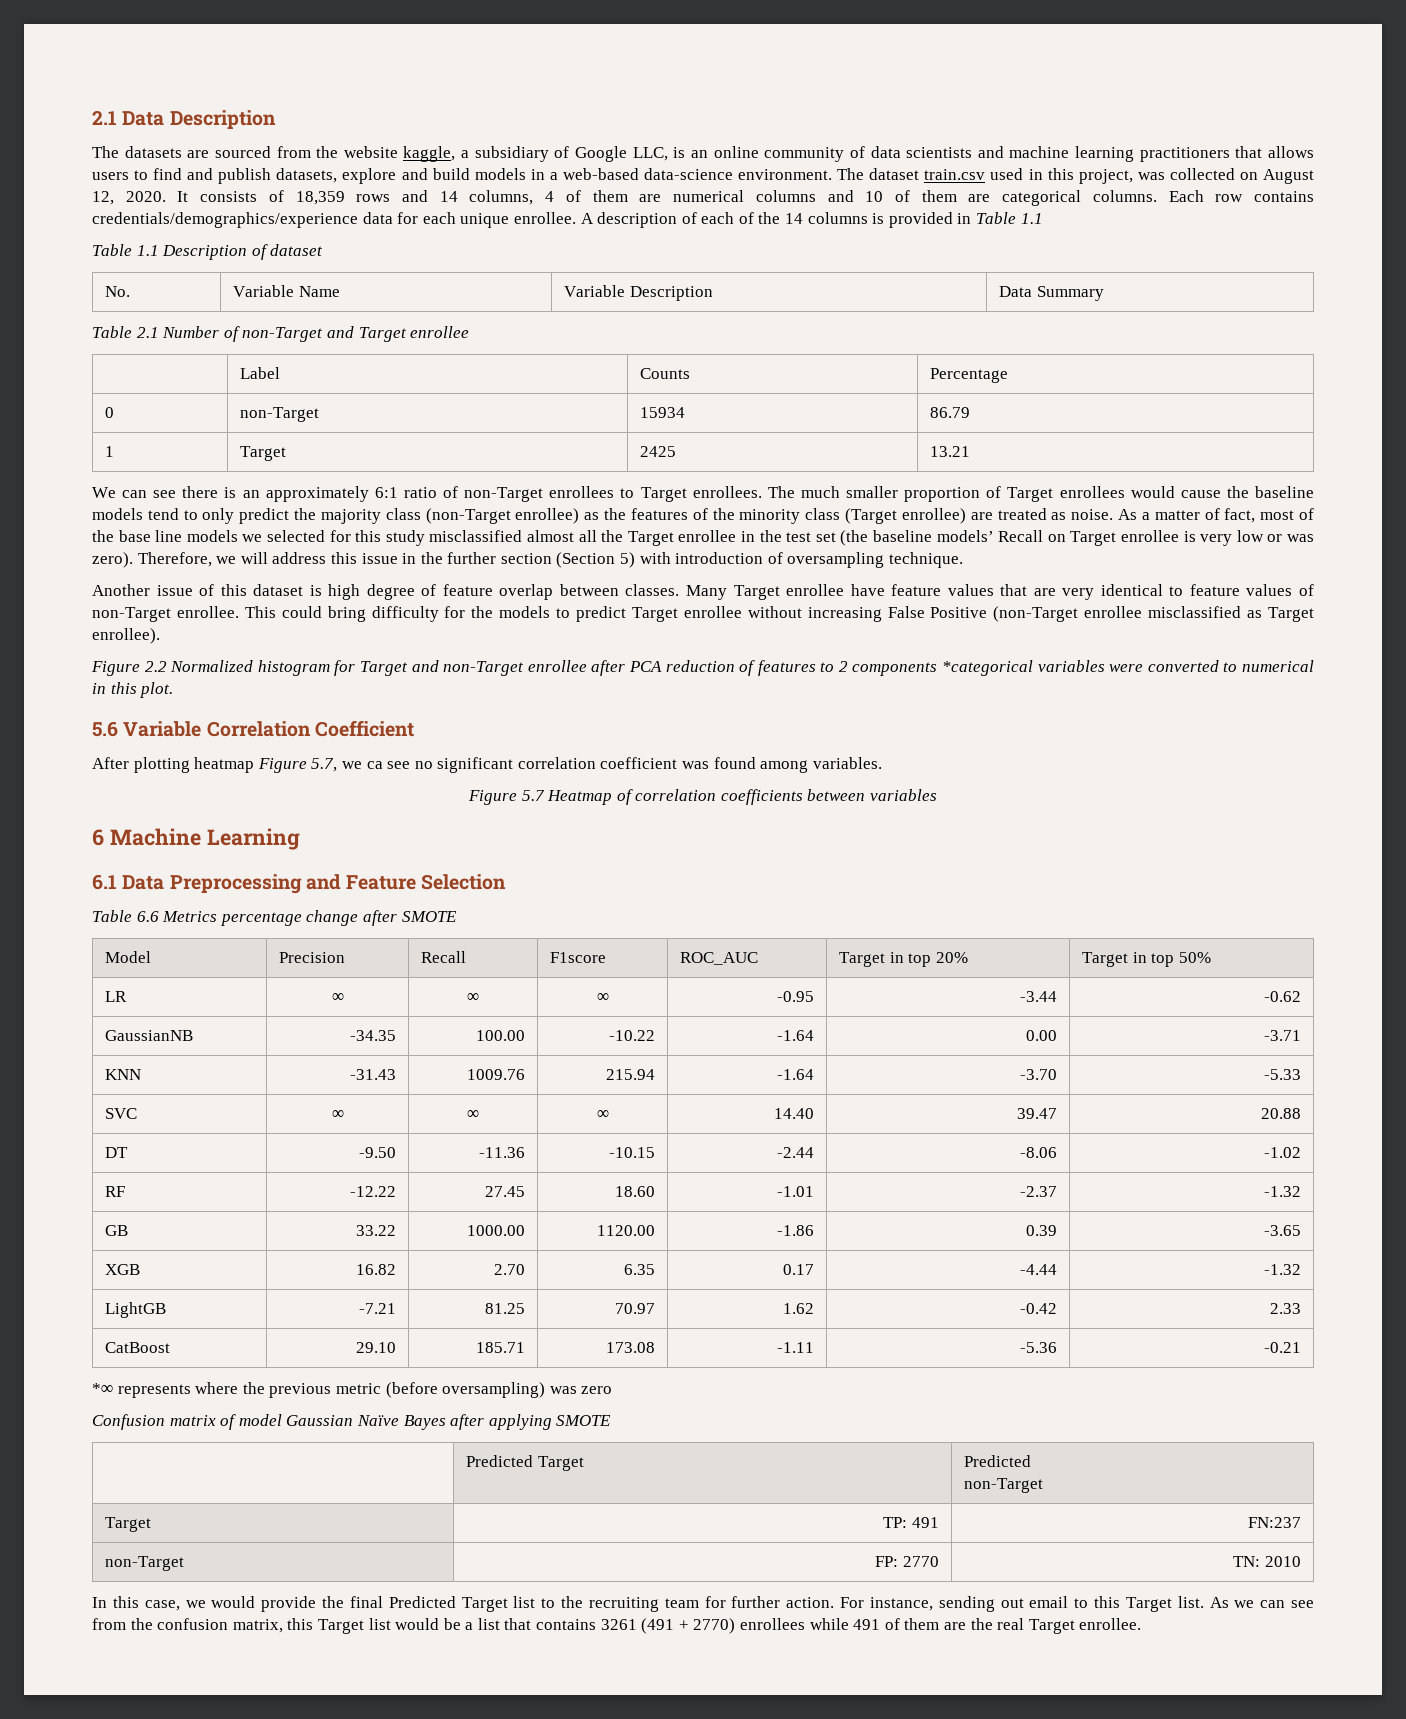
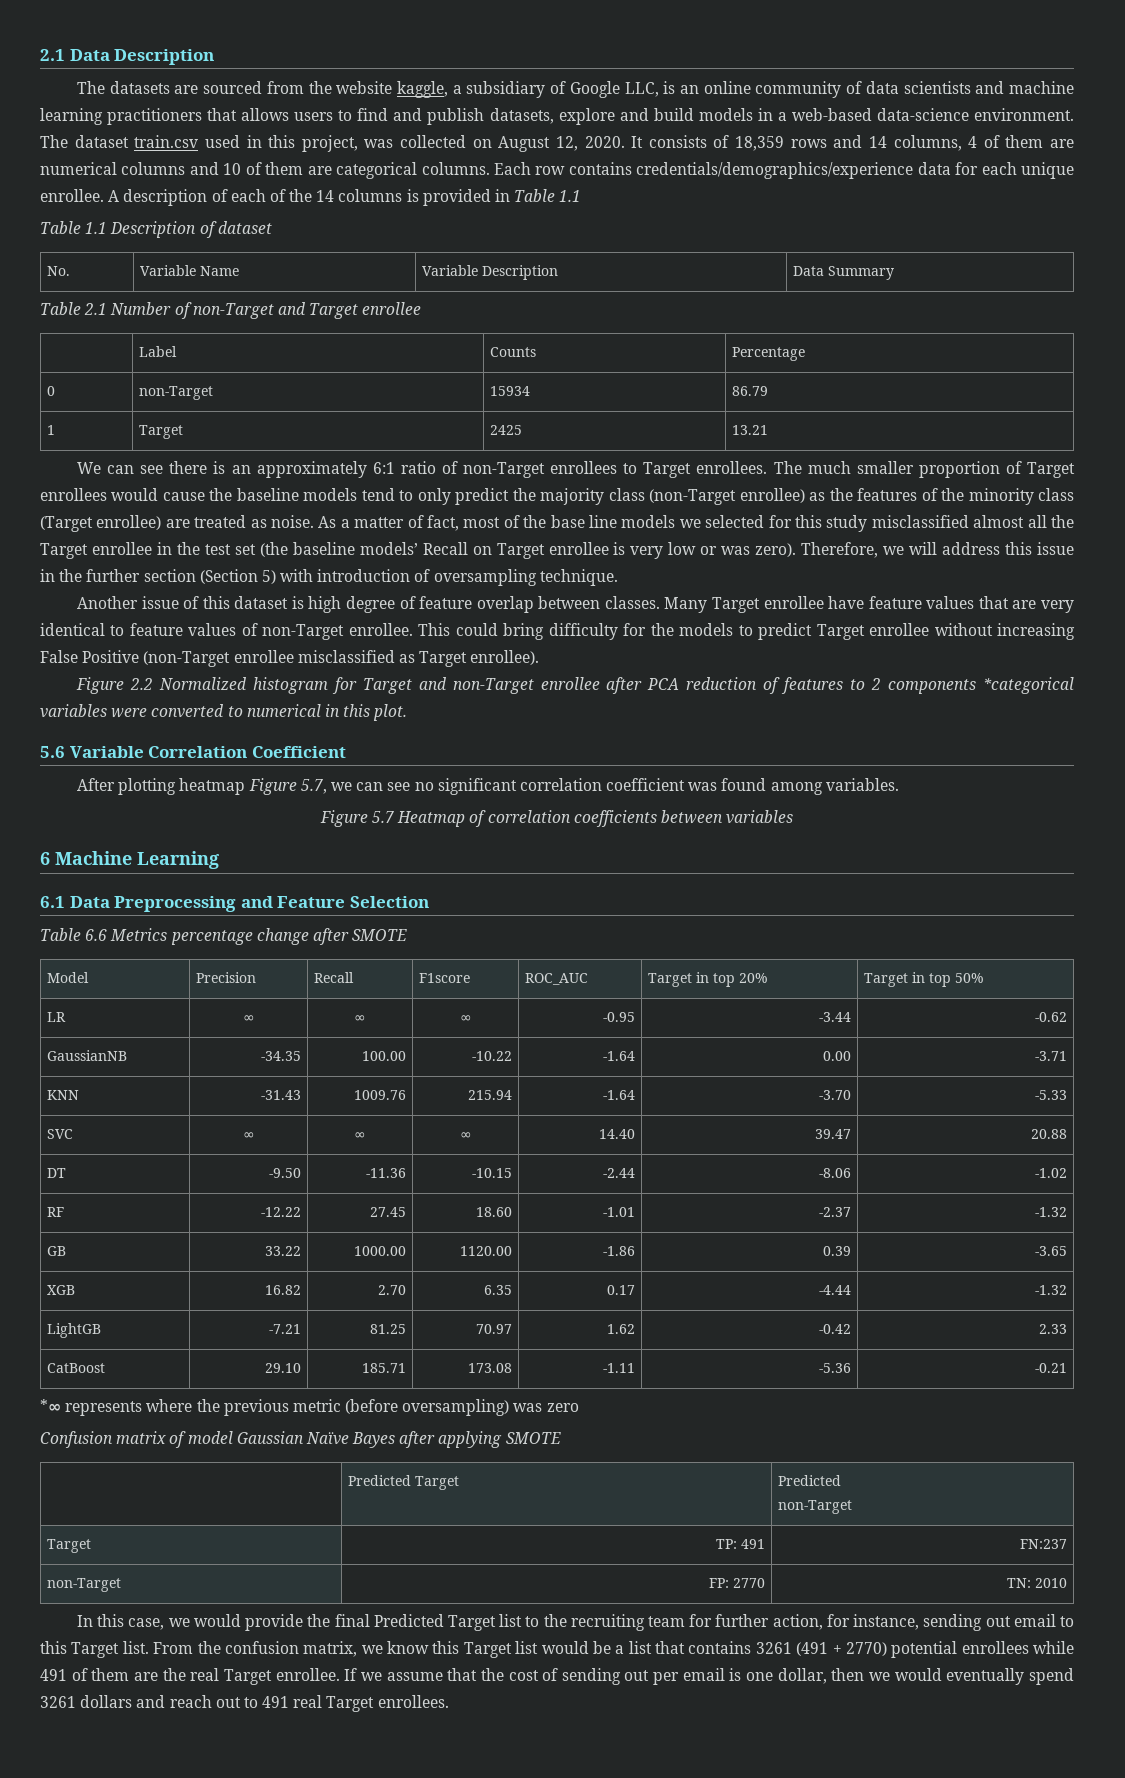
- After plotting heatmap Figure 5.7, we ca see no significant correlation coefficient was found among variables.
+ After plotting heatmap Figure 5.7, we can see no significant correlation coefficient was found among variables.
- In this case, we would provide the final Predicted Target list to the recruiting team for further action. For instance, sending out email to this Target list.
+ In this case, we would provide the final Predicted Target list to the recruiting team for further action, for instance, sending out email to this Target list.
- As we can see from the confusion matrix, this Target list would be a list that contains 3261 (491 + 2770) enrollees while 491 of them are the real Target enrollee.
+ From the confusion matrix, we know this Target list would be a list that contains 3261 (491 + 2770) potential enrollees while 491 of them are the real Target enrollee.
+ If we assume that the cost of sending out per email is one dollar, then we would eventually spend 3261 dollars and reach out to 491 real Target enrollees.

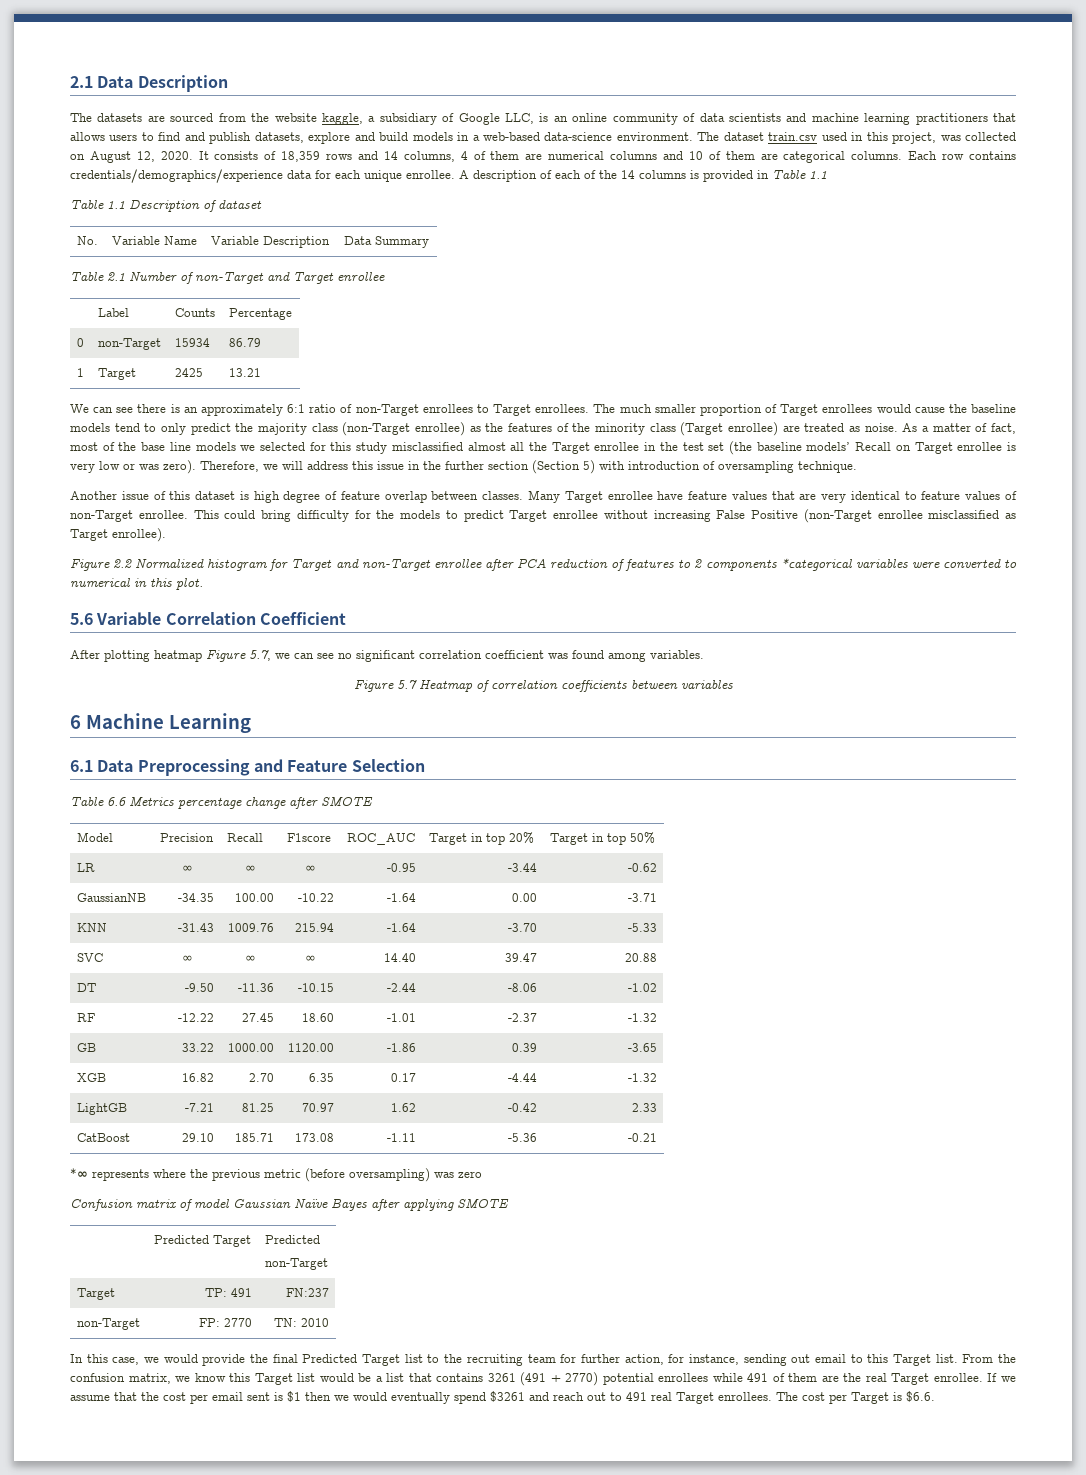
- If we assume that the cost of sending out per email is one dollar, then we would eventually spend 3261 dollars and reach out to 491 real Target enrollees.
+ If we assume that the cost per email sent is $1 then we would eventually spend $3261 and reach out to 491 real Target enrollees.
+ The cost per Target is $6.6.

